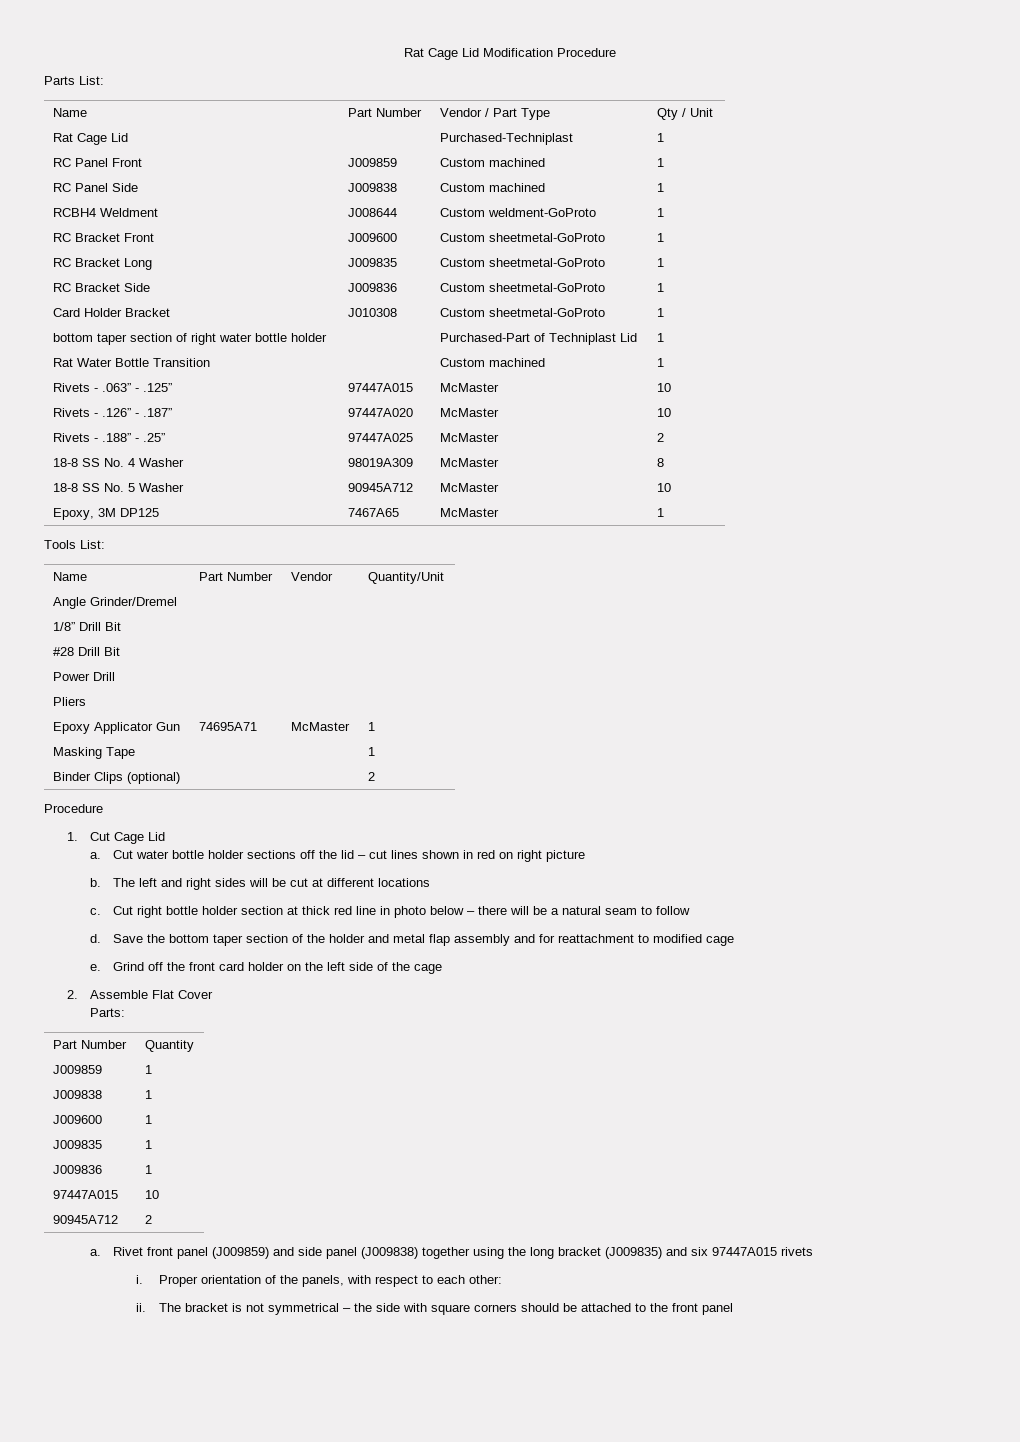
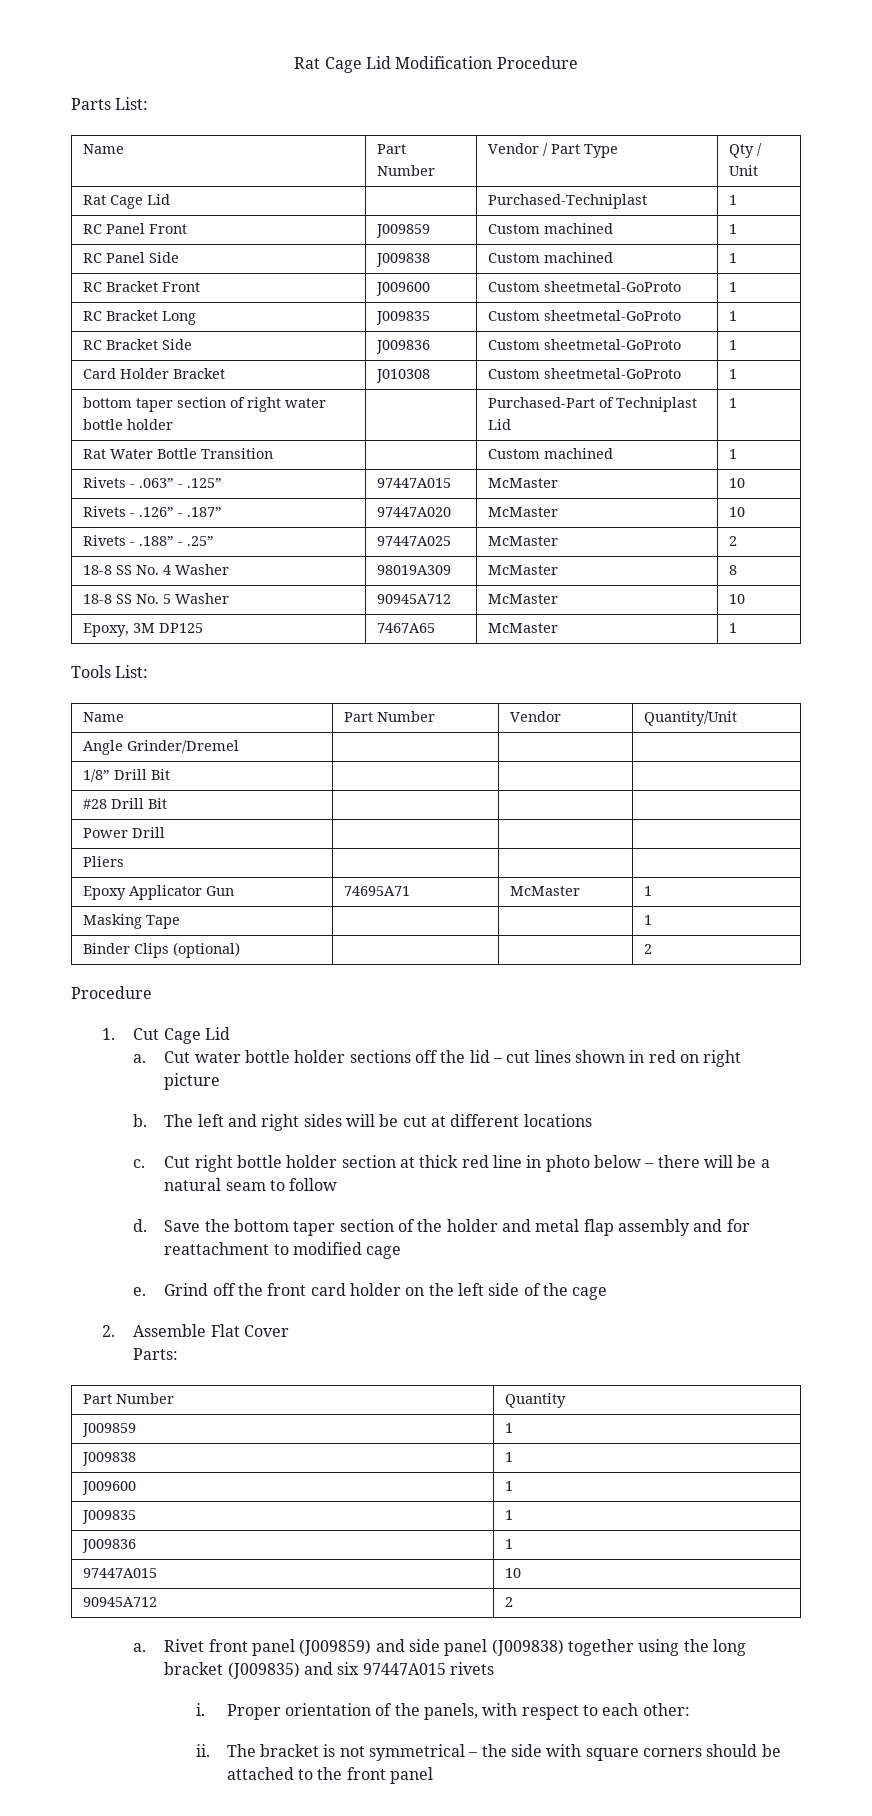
- RCBH4 Weldment | J008644 | Custom weldment-GoProto | 1

